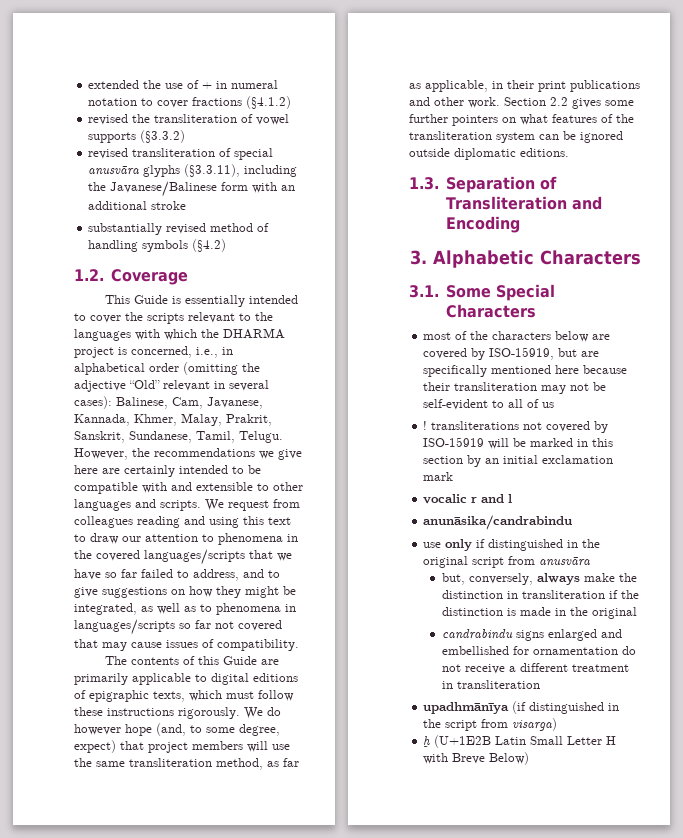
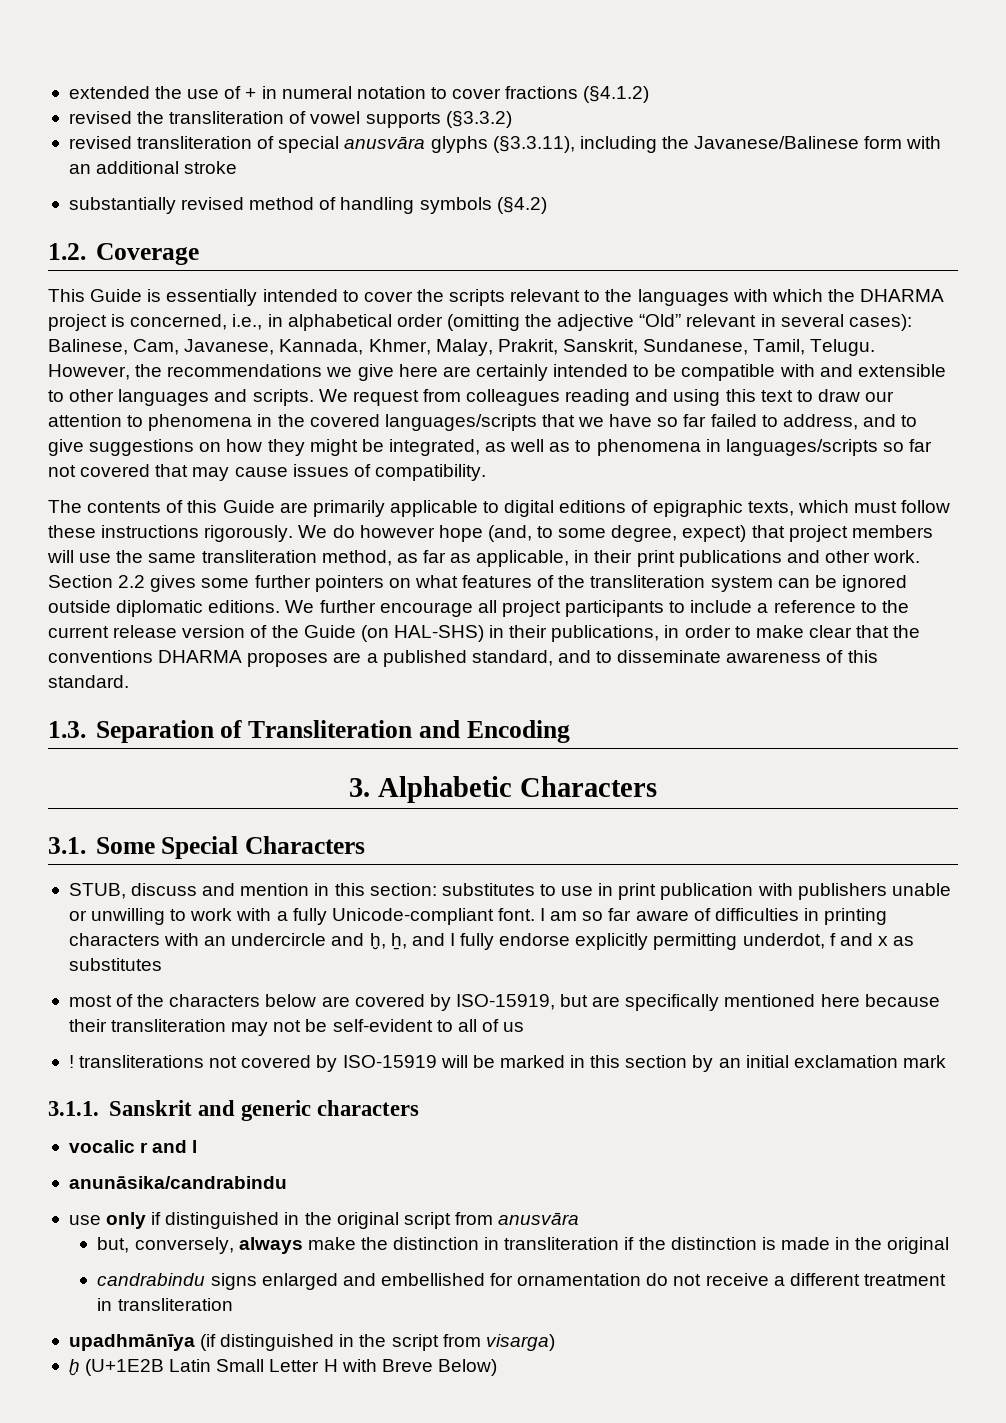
+ We further encourage all project participants to include a reference to the current release version of the Guide (on HAL-SHS) in their publications, in order to make clear that the conventions DHARMA proposes are a published standard, and to disseminate awareness of this standard.
+ STUB, discuss and mention in this section: substitutes to use in print publication with publishers unable or unwilling to work with a fully Unicode-compliant font. I am so far aware of difficulties in printing characters with an undercircle and ḫ, ẖ, and I fully endorse explicitly permitting underdot, f and x as substitutes
+ 3.1.1. Sanskrit and generic characters

